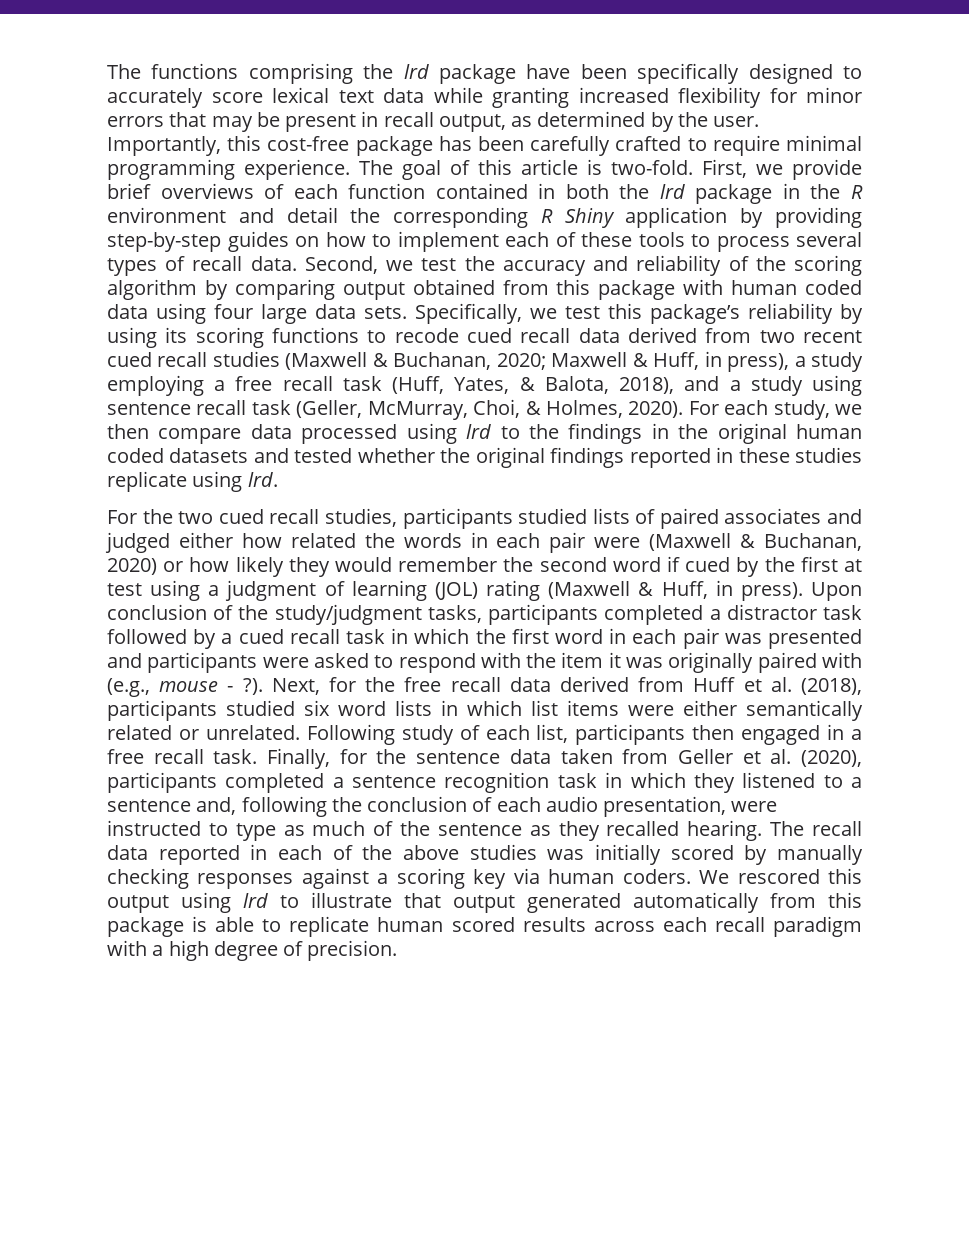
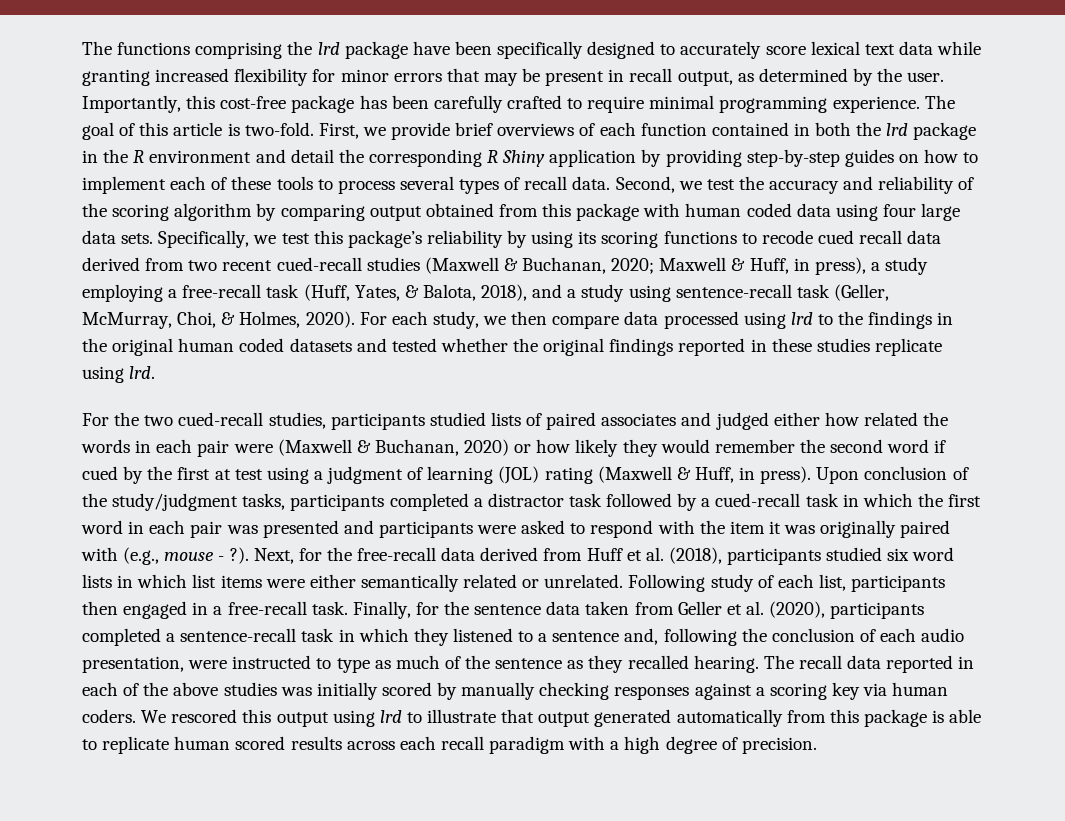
- Specifically, we test this package’s reliability by using its scoring functions to recode cued recall data derived from two recent cued recall studies (Maxwell & Buchanan, 2020; Maxwell & Huff, in press), a study employing a free recall task (Huff, Yates, & Balota, 2018), and a study using sentence recall task (Geller, McMurray, Choi, & Holmes, 2020).
+ Specifically, we test this package’s reliability by using its scoring functions to recode cued recall data derived from two recent cued-recall studies (Maxwell & Buchanan, 2020; Maxwell & Huff, in press), a study employing a free-recall task (Huff, Yates, & Balota, 2018), and a study using sentence-recall task (Geller, McMurray, Choi, & Holmes, 2020).
- For the two cued recall studies, participants studied lists of paired associates and judged either how related the words in each pair were (Maxwell & Buchanan, 2020) or how likely they would remember the second word if cued by the first at test using a judgment of learning (JOL) rating (Maxwell & Huff, in press).
+ For the two cued-recall studies, participants studied lists of paired associates and judged either how related the words in each pair were (Maxwell & Buchanan, 2020) or how likely they would remember the second word if cued by the first at test using a judgment of learning (JOL) rating (Maxwell & Huff, in press).
- Upon conclusion of the study/judgment tasks, participants completed a distractor task followed by a cued recall task in which the first word in each pair was presented and participants were asked to respond with the item it was originally paired with (e.g., mouse - ?).
+ Upon conclusion of the study/judgment tasks, participants completed a distractor task followed by a cued-recall task in which the first word in each pair was presented and participants were asked to respond with the item it was originally paired with (e.g., mouse - ?).
- Next, for the free recall data derived from Huff et al. (2018), participants studied six word lists in which list items were either semantically related or unrelated.
+ Next, for the free-recall data derived from Huff et al. (2018), participants studied six word lists in which list items were either semantically related or unrelated.
- Following study of each list, participants then engaged in a free recall task.
+ Following study of each list, participants then engaged in a free-recall task.
- Finally, for the sentence data taken from Geller et al. (2020), participants completed a sentence recognition task in which they listened to a sentence and, following the conclusion of each audio presentation, were instructed to type as much of the sentence as they recalled hearing.
+ Finally, for the sentence data taken from Geller et al. (2020), participants completed a sentence-recall task in which they listened to a sentence and, following the conclusion of each audio presentation, were instructed to type as much of the sentence as they recalled hearing.

